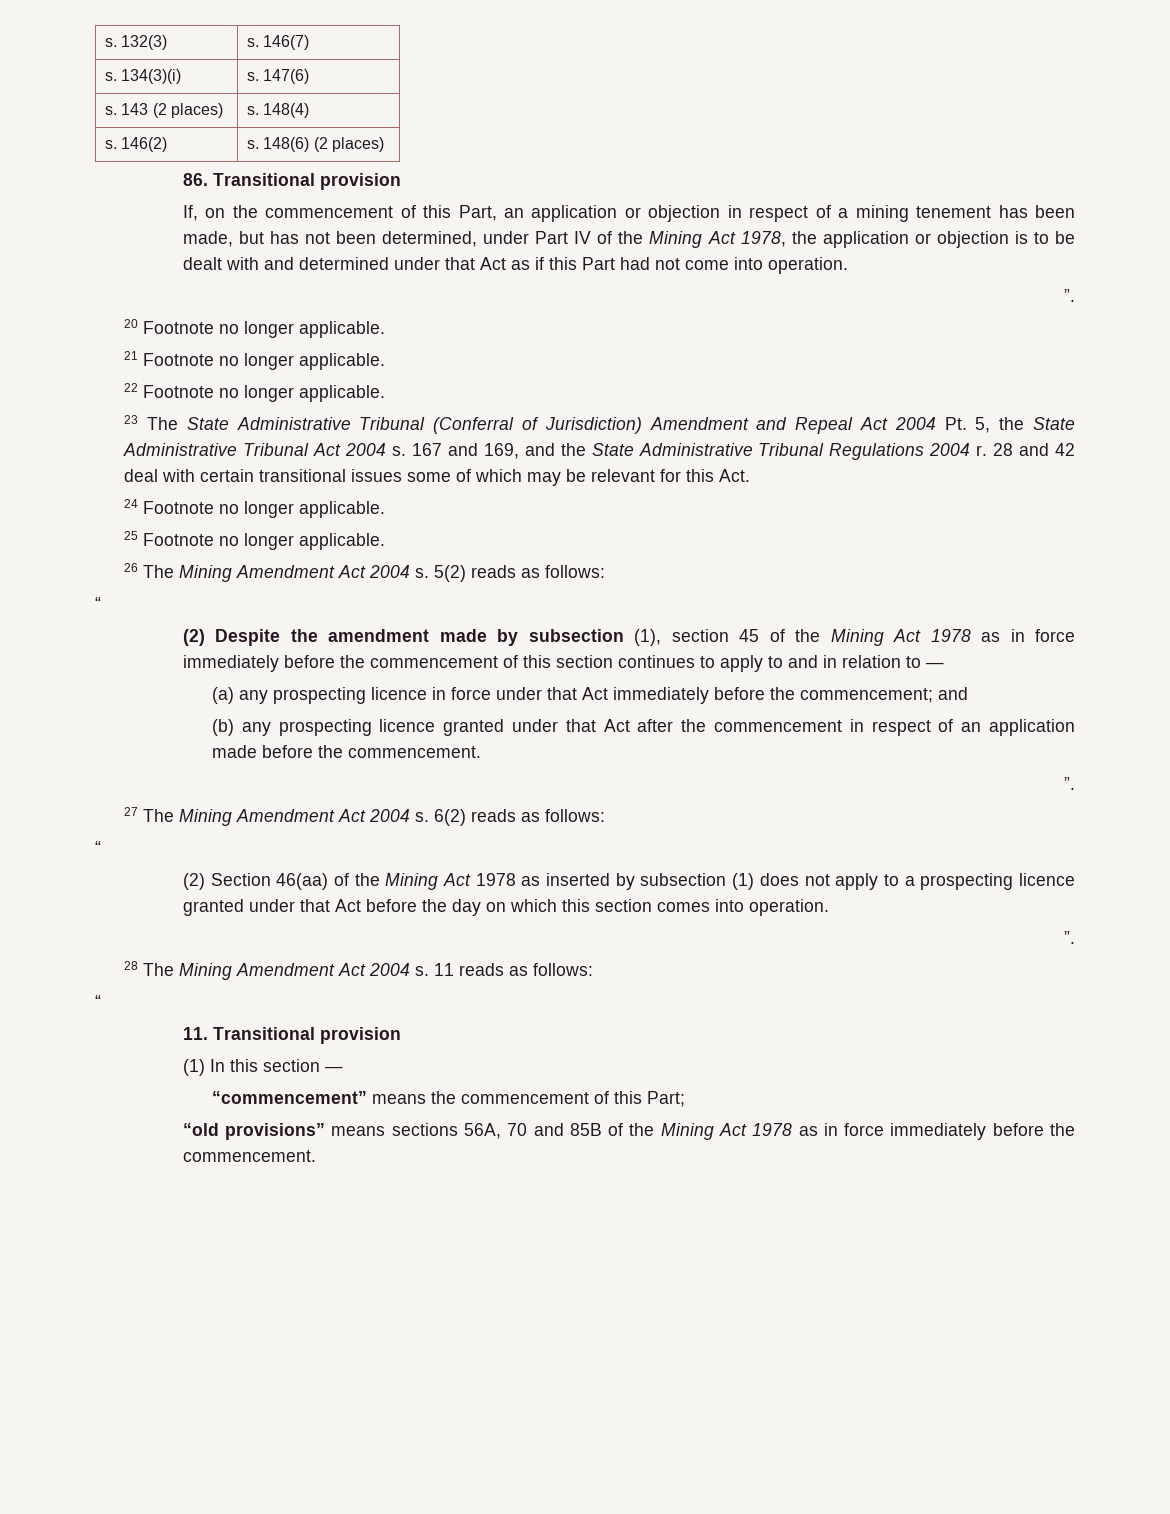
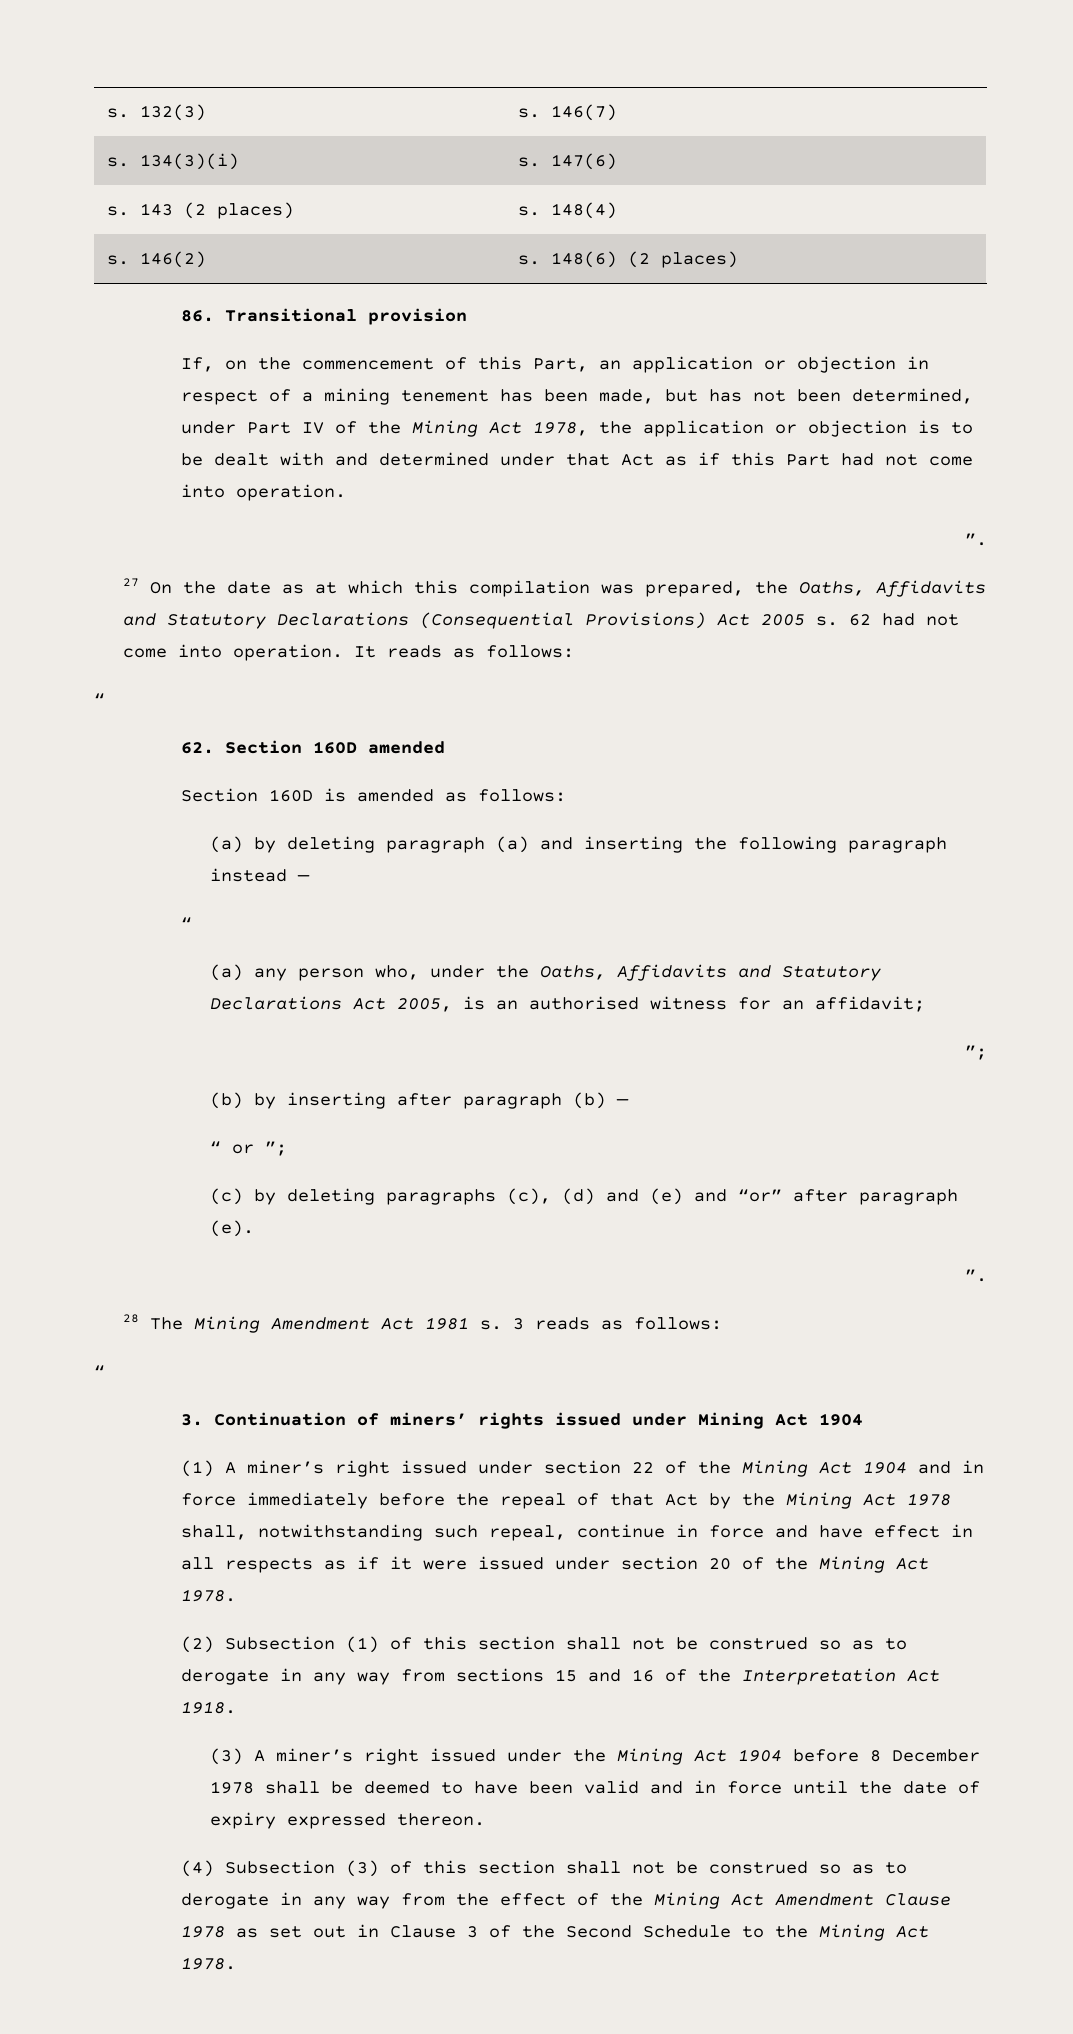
- 20 Footnote no longer applicable.
- 21 Footnote no longer applicable.
- 22 Footnote no longer applicable.
- 23 The State Administrative Tribunal (Conferral of Jurisdiction) Amendment and Repeal Act 2004 Pt. 5, the State Administrative Tribunal Act 2004 s. 167 and 169, and the State Administrative Tribunal Regulations 2004 r. 28 and 42 deal with certain transitional issues some of which may be relevant for this Act.
- 24 Footnote no longer applicable.
- 25 Footnote no longer applicable.
- 26 The Mining Amendment Act 2004 s. 5(2) reads as follows:
+ 27 On the date as at which this compilation was prepared, the Oaths, Affidavits and Statutory Declarations (Consequential Provisions) Act 2005 s. 62 had not come into operation. It reads as follows:
  “
- (2) Despite the amendment made by subsection (1), section 45 of the Mining Act 1978 as in force immediately before the commencement of this section continues to apply to and in relation to —
+ 62. Section 160D amended
+ Section 160D is amended as follows:
+ (a) by deleting paragraph (a) and inserting the following paragraph instead —
+ “
- (a) any prospecting licence in force under that Act immediately before the commencement; and
- (b) any prospecting licence granted under that Act after the commencement in respect of an application made before the commencement.
- ”.
- 27 The Mining Amendment Act 2004 s. 6(2) reads as follows:
- “
- (2) Section 46(aa) of the Mining Act 1978 as inserted by subsection (1) does not apply to a prospecting licence granted under that Act before the day on which this section comes into operation.
+ (a) any person who, under the Oaths, Affidavits and Statutory Declarations Act 2005, is an authorised witness for an affidavit;
+ ”;
+ (b) by inserting after paragraph (b) —
+ “ or ”;
+ (c) by deleting paragraphs (c), (d) and (e) and “or” after paragraph (e).
- 28 The Mining Amendment Act 2004 s. 11 reads as follows:
+ 28 The Mining Amendment Act 1981 s. 3 reads as follows:
  “
- 11. Transitional provision
- (1) In this section —
- “commencement” means the commencement of this Part;
- “old provisions” means sections 56A, 70 and 85B of the Mining Act 1978 as in force immediately before the commencement.
+ 3. Continuation of miners’ rights issued under Mining Act 1904
+ (1) A miner’s right issued under section 22 of the Mining Act 1904 and in force immediately before the repeal of that Act by the Mining Act 1978 shall, notwithstanding such repeal, continue in force and have effect in all respects as if it were issued under section 20 of the Mining Act 1978.
+ (2) Subsection (1) of this section shall not be construed so as to derogate in any way from sections 15 and 16 of the Interpretation Act 1918.
+ (3) A miner’s right issued under the Mining Act 1904 before 8 December 1978 shall be deemed to have been valid and in force until the date of expiry expressed thereon.
+ (4) Subsection (3) of this section shall not be construed so as to derogate in any way from the effect of the Mining Act Amendment Clause 1978 as set out in Clause 3 of the Second Schedule to the Mining Act 1978.

